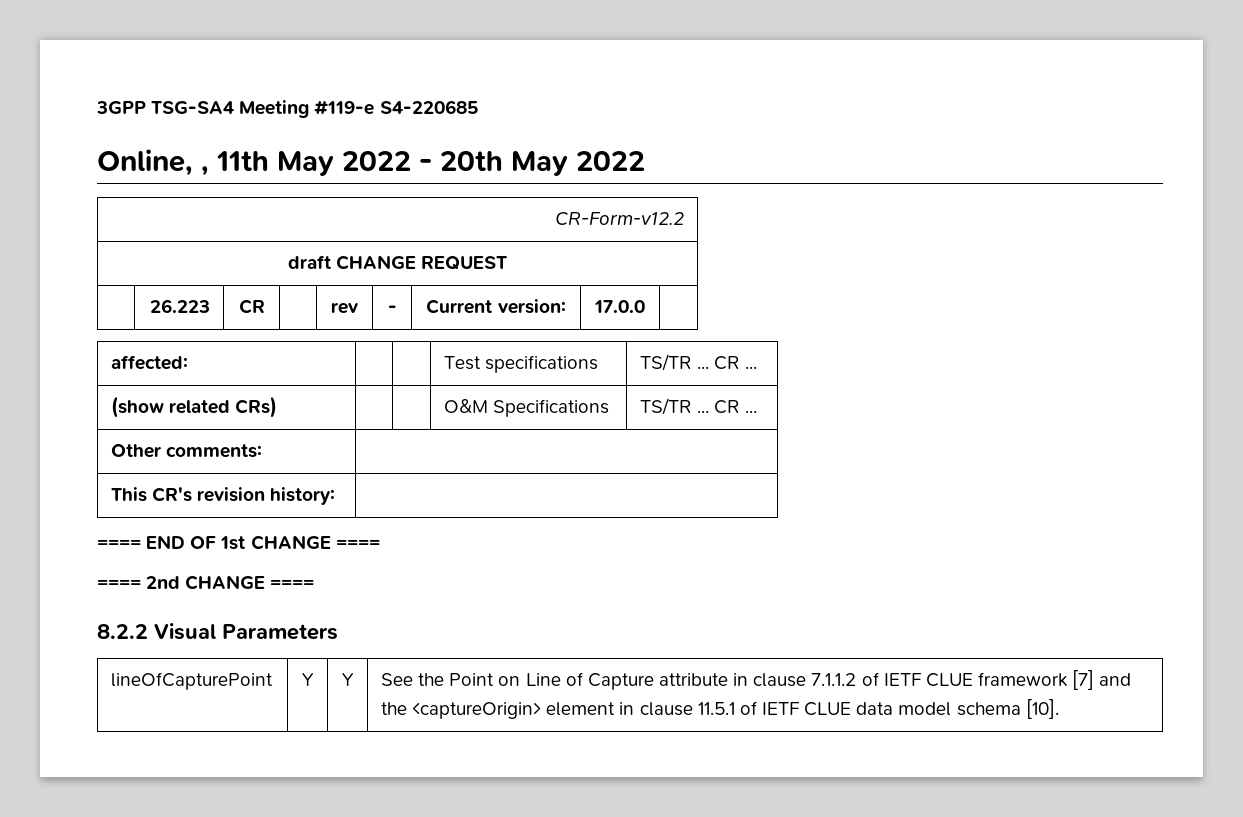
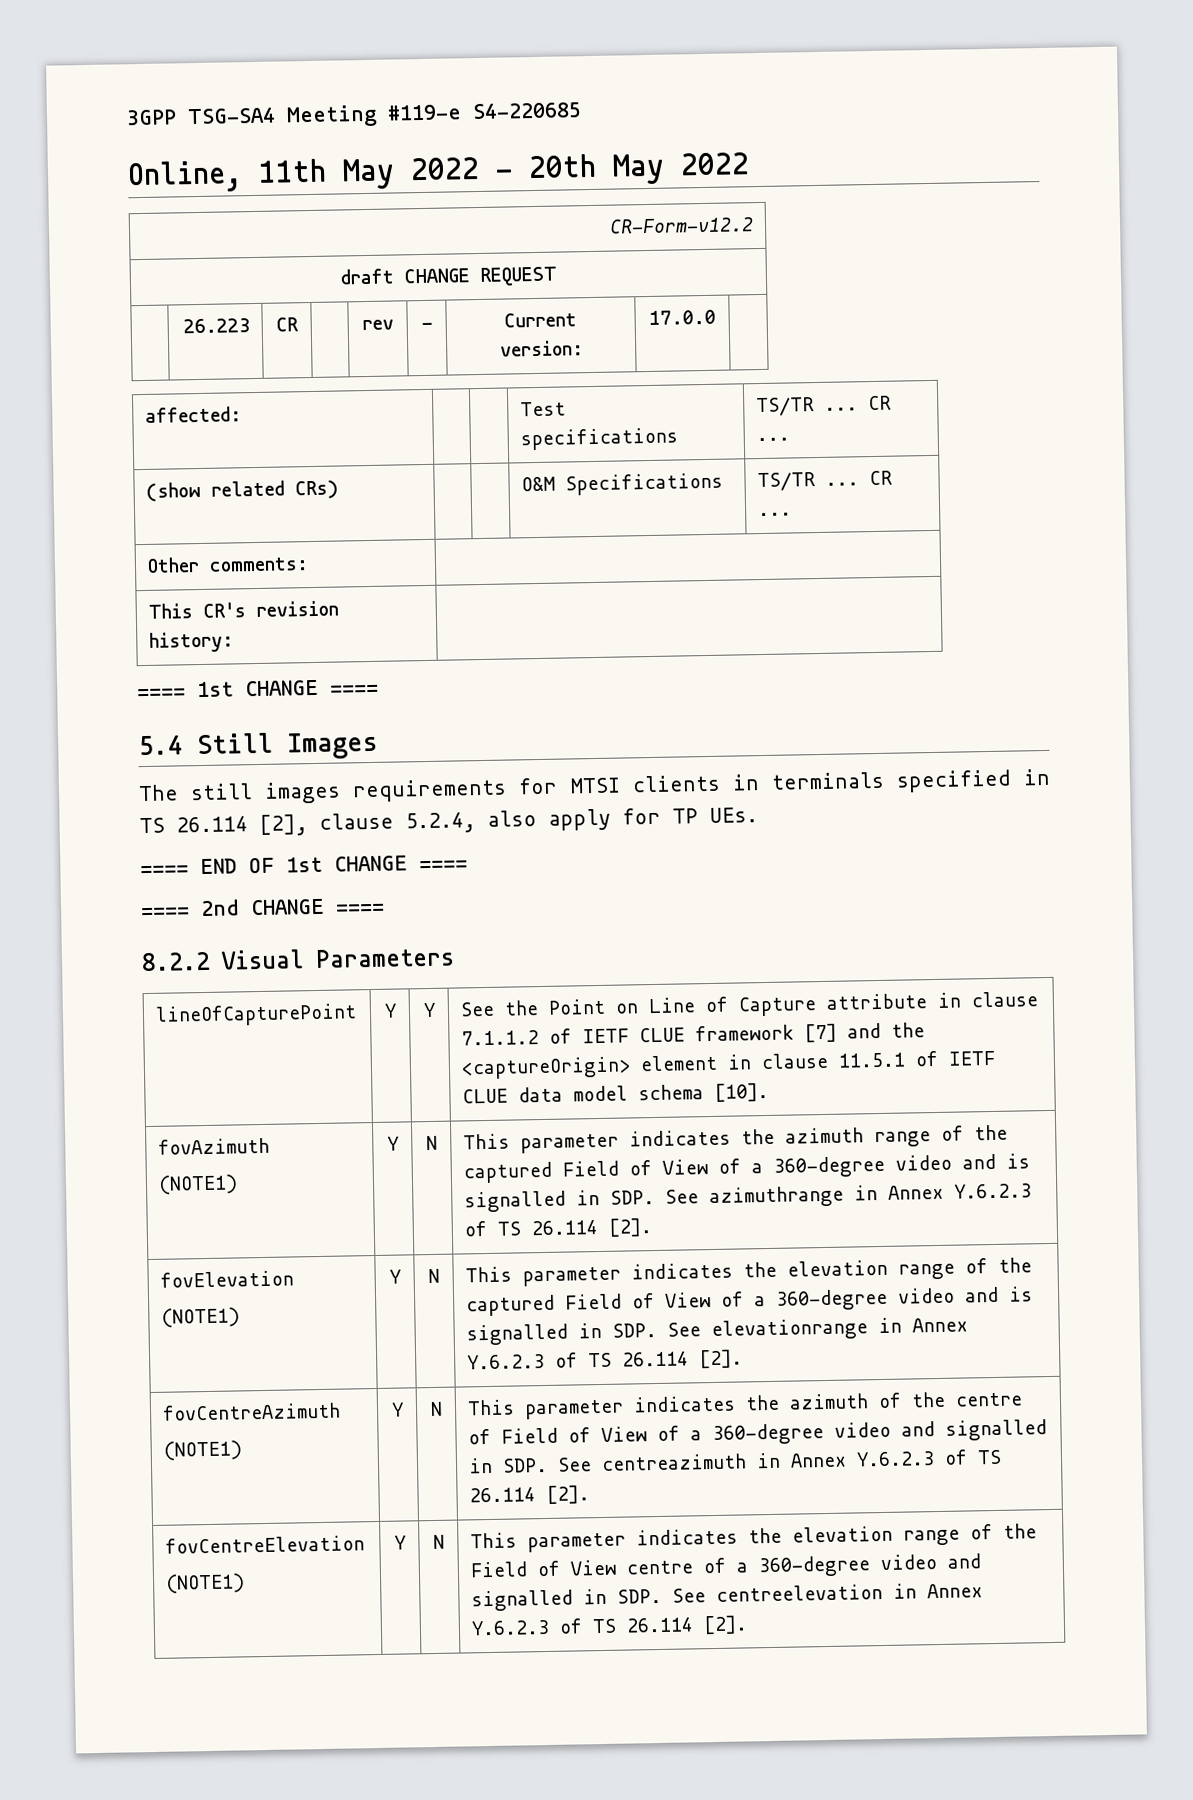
- Online, , 11th May 2022 - 20th May 2022
+ Online, 11th May 2022 - 20th May 2022
+ ==== 1st CHANGE ====
+ 5.4 Still Images
+ The still images requirements for MTSI clients in terminals specified in TS 26.114 [2], clause 5.2.4, also apply for TP UEs.
+ fovAzimuth
+ (NOTE1) | Y | N | This parameter indicates the azimuth range of the captured Field of View of a 360-degree video and is signalled in SDP. See azimuthrange in Annex Y.6.2.3 of TS 26.114 [2].
+ fovElevation
+ (NOTE1) | Y | N | This parameter indicates the elevation range of the captured Field of View of a 360-degree video and is signalled in SDP. See elevationrange in Annex Y.6.2.3 of TS 26.114 [2].
+ fovCentreAzimuth
+ (NOTE1) | Y | N | This parameter indicates the azimuth of the centre of Field of View of a 360-degree video and signalled in SDP. See centreazimuth in Annex Y.6.2.3 of TS 26.114 [2].
+ fovCentreElevation
+ (NOTE1) | Y | N | This parameter indicates the elevation range of the Field of View centre of a 360-degree video and signalled in SDP. See centreelevation in Annex Y.6.2.3 of TS 26.114 [2].

